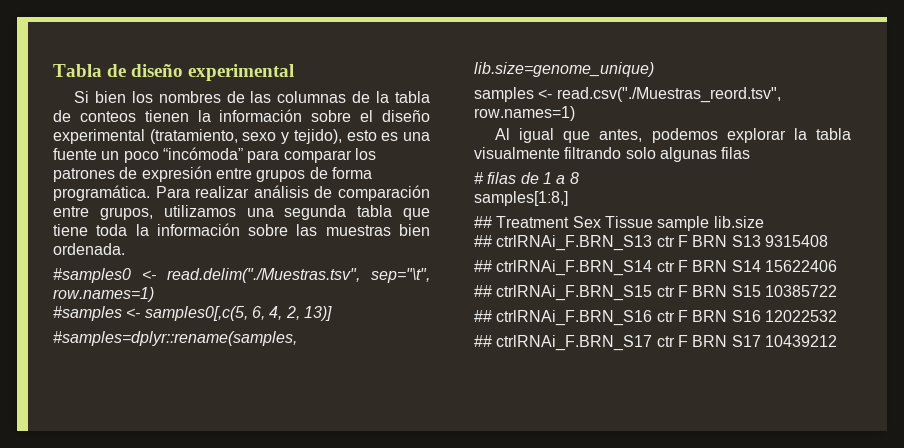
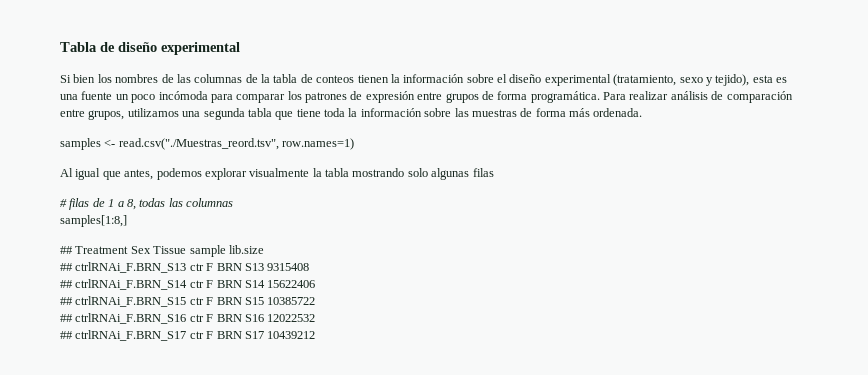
- Si bien los nombres de las columnas de la tabla de conteos tienen la información sobre el diseño experimental (tratamiento, sexo y tejido), esto es una fuente un poco “incómoda” para comparar los patrones de expresión entre grupos de forma programática.
+ Si bien los nombres de las columnas de la tabla de conteos tienen la información sobre el diseño experimental (tratamiento, sexo y tejido), esta es una fuente un poco incómoda para comparar los patrones de expresión entre grupos de forma programática.
- Para realizar análisis de comparación entre grupos, utilizamos una segunda tabla que tiene toda la información sobre las muestras bien ordenada.
- #samples0 <- read.delim("./Muestras.tsv", sep="\t", row.names=1)
- #samples <- samples0[,c(5, 6, 4, 2, 13)]
- #samples=dplyr::rename(samples, lib.size=genome_unique)
+ Para realizar análisis de comparación entre grupos, utilizamos una segunda tabla que tiene toda la información sobre las muestras de forma más ordenada.
- Al igual que antes, podemos explorar la tabla visualmente filtrando solo algunas filas
+ Al igual que antes, podemos explorar visualmente la tabla mostrando solo algunas filas
- # filas de 1 a 8
+ # filas de 1 a 8, todas las columnas

